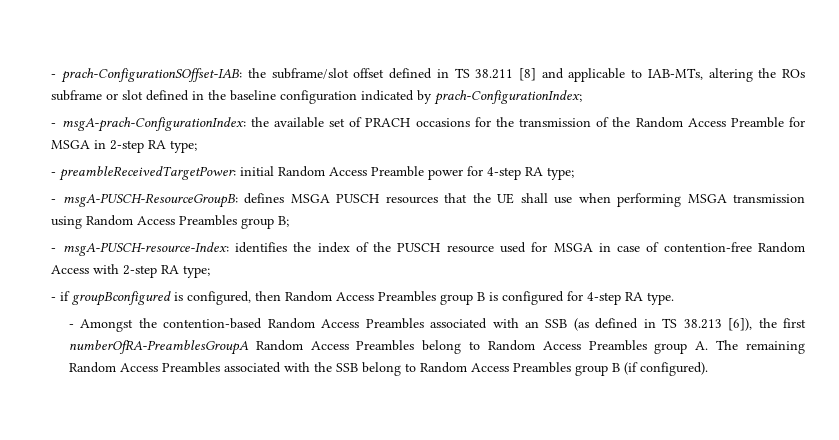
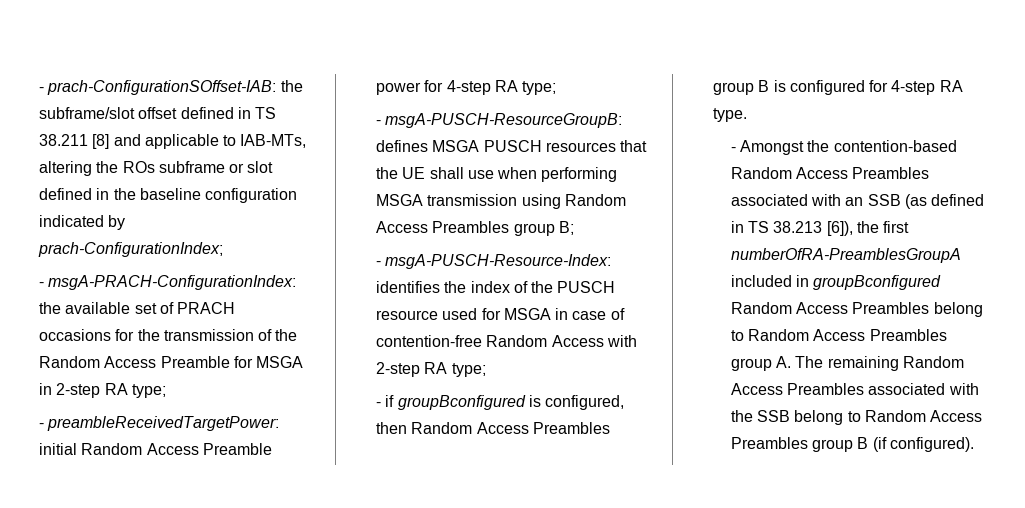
- - msgA-prach-ConfigurationIndex: the available set of PRACH occasions for the transmission of the Random Access Preamble for MSGA in 2-step RA type;
+ - msgA-PRACH-ConfigurationIndex: the available set of PRACH occasions for the transmission of the Random Access Preamble for MSGA in 2-step RA type;
- - msgA-PUSCH-resource-Index: identifies the index of the PUSCH resource used for MSGA in case of contention-free Random Access with 2-step RA type;
+ - msgA-PUSCH-Resource-Index: identifies the index of the PUSCH resource used for MSGA in case of contention-free Random Access with 2-step RA type;
- - Amongst the contention-based Random Access Preambles associated with an SSB (as defined in TS 38.213 [6]), the first numberOfRA-PreamblesGroupA Random Access Preambles belong to Random Access Preambles group A. The remaining Random Access Preambles associated with the SSB belong to Random Access Preambles group B (if configured).
+ - Amongst the contention-based Random Access Preambles associated with an SSB (as defined in TS 38.213 [6]), the first numberOfRA-PreamblesGroupA included in groupBconfigured Random Access Preambles belong to Random Access Preambles group A. The remaining Random Access Preambles associated with the SSB belong to Random Access Preambles group B (if configured).

